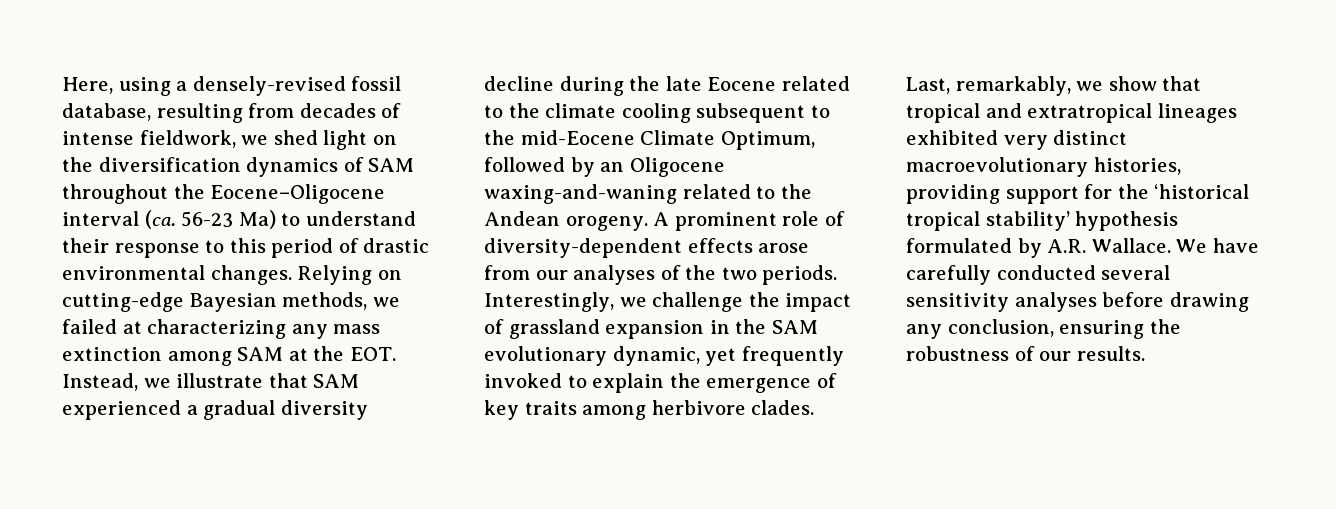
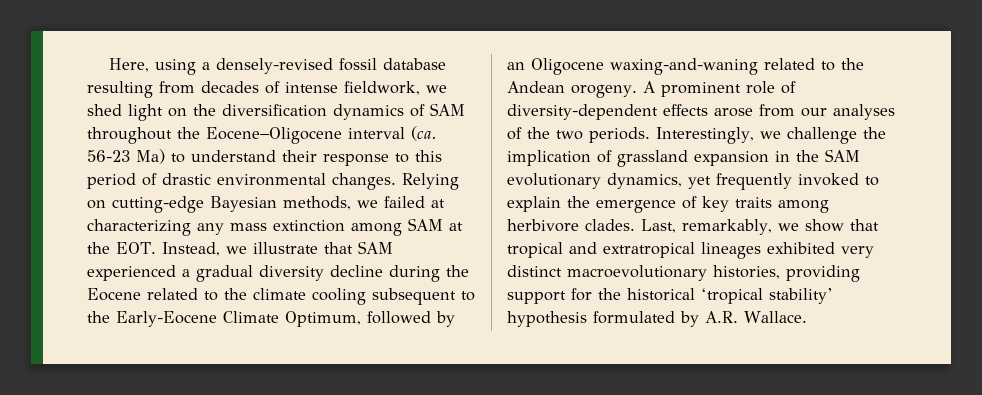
- Here, using a densely-revised fossil database, resulting from decades of intense fieldwork, we shed light on the diversification dynamics of SAM throughout the Eocene−Oligocene interval (ca. 56-23 Ma) to understand their response to this period of drastic environmental changes.
+ Here, using a densely-revised fossil database resulting from decades of intense fieldwork, we shed light on the diversification dynamics of SAM throughout the Eocene−Oligocene interval (ca. 56-23 Ma) to understand their response to this period of drastic environmental changes.
- Relying on cutting-edge Bayesian methods, we failed at characterizing any mass extinction among SAM at the EOT. Instead, we illustrate that SAM experienced a gradual diversity decline during the late Eocene related to the climate cooling subsequent to the mid-Eocene Climate Optimum, followed by an Oligocene waxing-and-waning related to the Andean orogeny.
+ Relying on cutting-edge Bayesian methods, we failed at characterizing any mass extinction among SAM at the EOT. Instead, we illustrate that SAM experienced a gradual diversity decline during the Eocene related to the climate cooling subsequent to the Early-Eocene Climate Optimum, followed by an Oligocene waxing-and-waning related to the Andean orogeny.
- Interestingly, we challenge the impact of grassland expansion in the SAM evolutionary dynamic, yet frequently invoked to explain the emergence of key traits among herbivore clades.
+ Interestingly, we challenge the implication of grassland expansion in the SAM evolutionary dynamics, yet frequently invoked to explain the emergence of key traits among herbivore clades.
- Last, remarkably, we show that tropical and extratropical lineages exhibited very distinct macroevolutionary histories, providing support for the ‘historical tropical stability’ hypothesis formulated by A.R. Wallace. We have carefully conducted several sensitivity analyses before drawing any conclusion, ensuring the robustness of our results.
+ Last, remarkably, we show that tropical and extratropical lineages exhibited very distinct macroevolutionary histories, providing support for the historical ‘tropical stability’ hypothesis formulated by A.R. Wallace.

